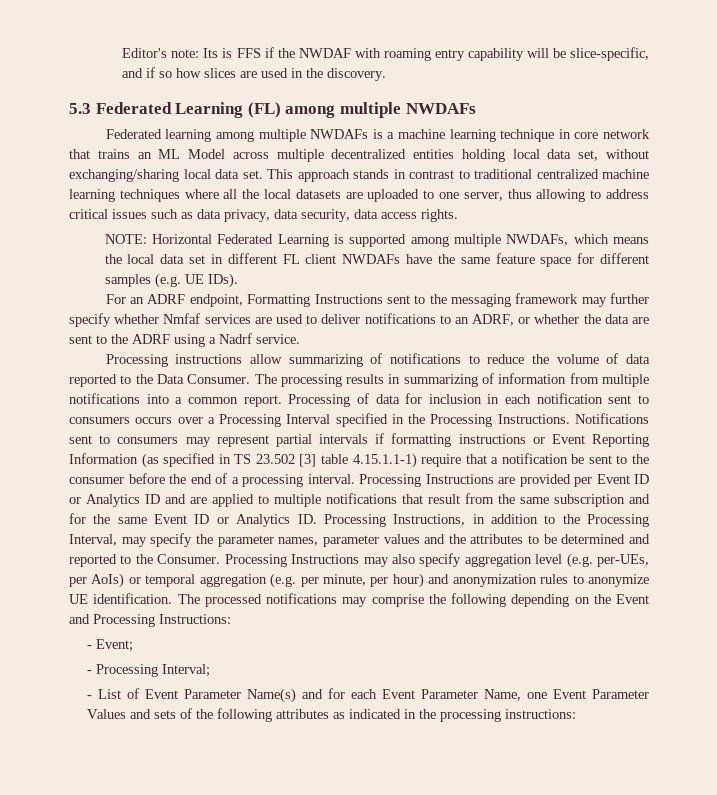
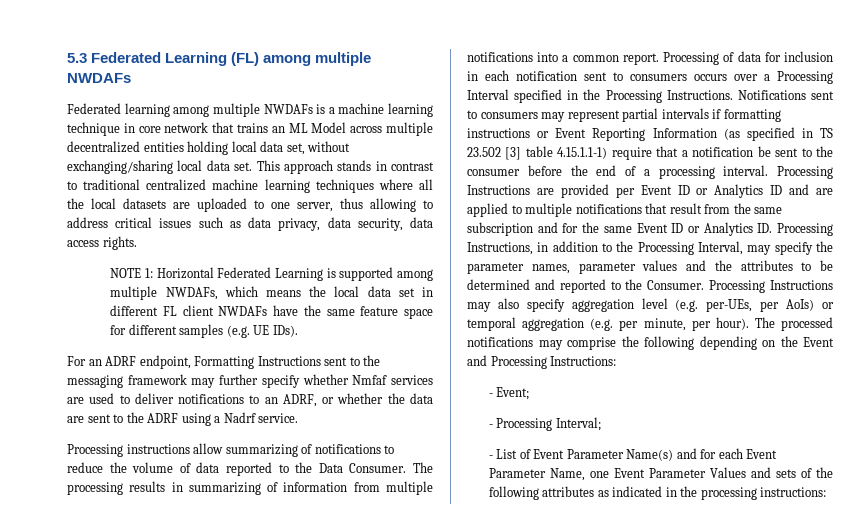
- Editor's note: Its is FFS if the NWDAF with roaming entry capability will be slice-specific, and if so how slices are used in the discovery.
- NOTE: Horizontal Federated Learning is supported among multiple NWDAFs, which means the local data set in different FL client NWDAFs have the same feature space for different samples (e.g. UE IDs).
+ NOTE 1: Horizontal Federated Learning is supported among multiple NWDAFs, which means the local data set in different FL client NWDAFs have the same feature space for different samples (e.g. UE IDs).
- Processing Instructions may also specify aggregation level (e.g. per-UEs, per AoIs) or temporal aggregation (e.g. per minute, per hour) and anonymization rules to anonymize UE identification.
+ Processing Instructions may also specify aggregation level (e.g. per-UEs, per AoIs) or temporal aggregation (e.g. per minute, per hour).

